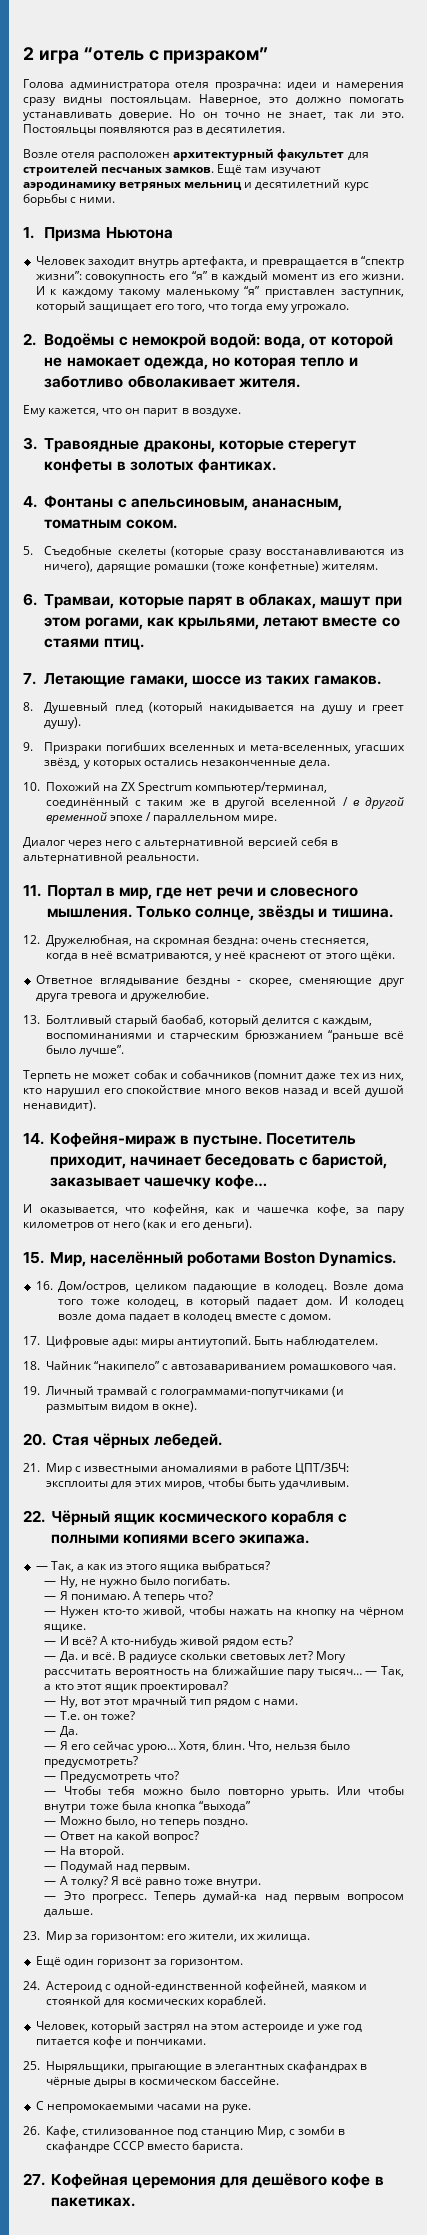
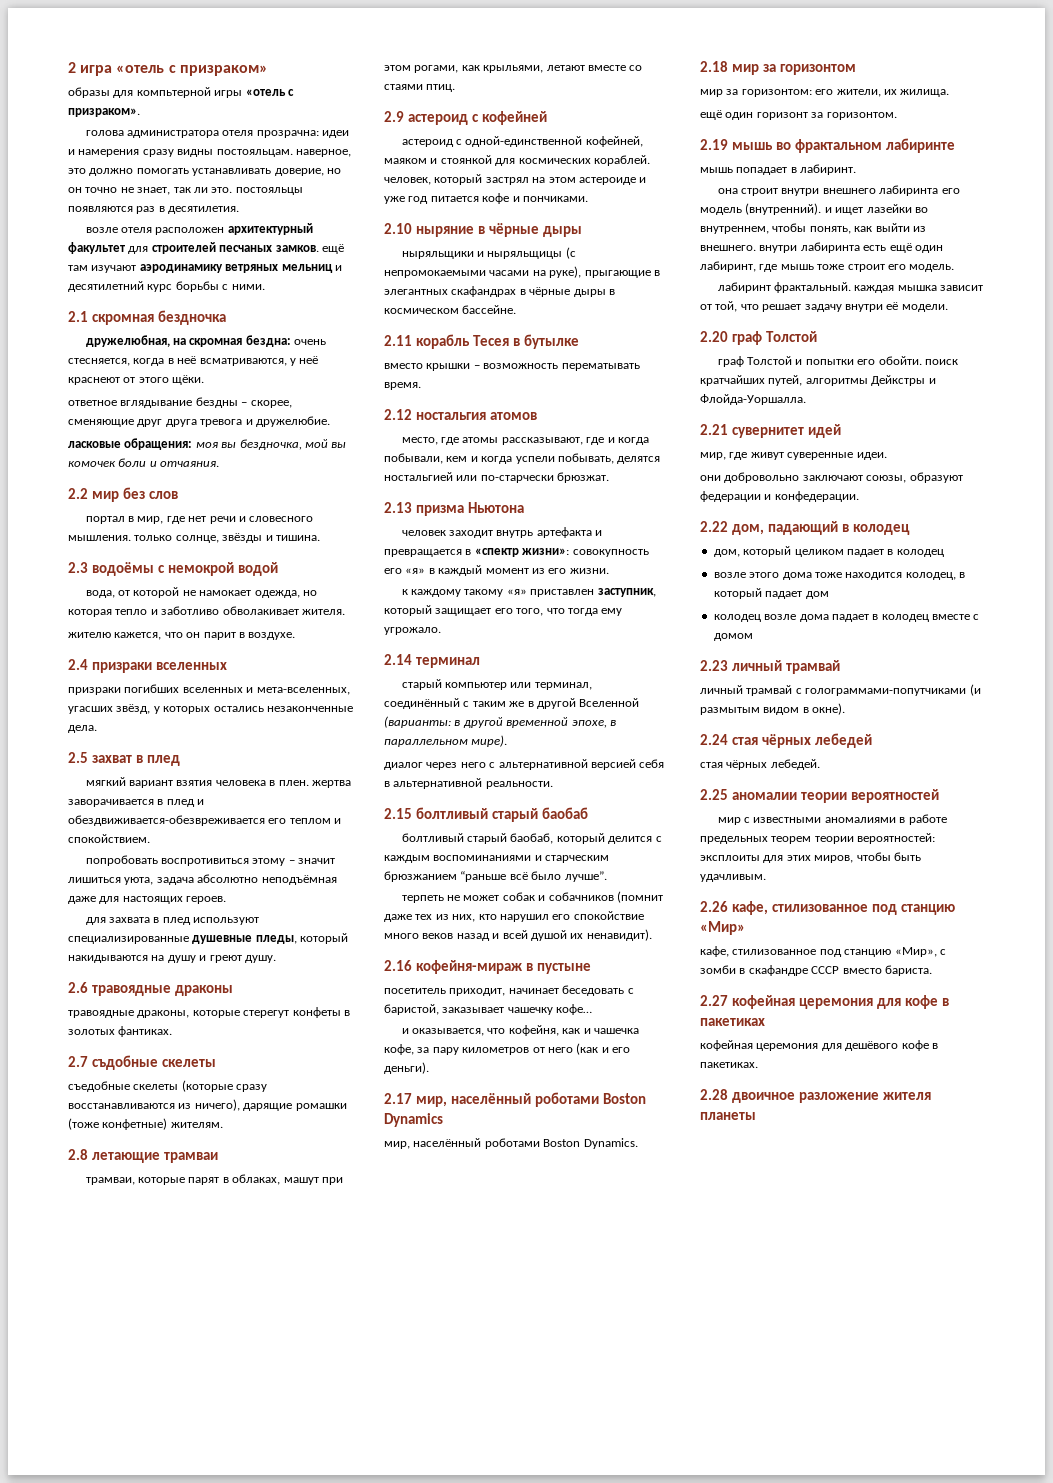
- 2 игра “отель с призраком”
- Голова администратора отеля прозрачна: идеи и намерения сразу видны постояльцам. Наверное, это должно помогать устанавливать доверие. Но он точно не знает, так ли это. Постояльцы появляются раз в десятилетия.
+ 2 игра «отель с призраком»
+ образы для компьтерной игры «отель с призраком».
+ голова администратора отеля прозрачна: идеи и намерения сразу видны постояльцам. наверное, это должно помогать устанавливать доверие, но он точно не знает, так ли это. постояльцы появляются раз в десятилетия.
- Возле отеля расположен архитектурный факультет для строителей песчаных замков. Ещё там изучают аэродинамику ветряных мельниц и десятилетний курс борьбы с ними.
+ возле отеля расположен архитектурный факультет для строителей песчаных замков. ещё там изучают аэродинамику ветряных мельниц и десятилетний курс борьбы с ними.
- 1. Призма Ньютона
- Человек заходит внутрь артефакта, и превращается в “спектр жизни”: совокупность его “я” в каждый момент из его жизни. И к каждому такому маленькому “я” приставлен заступник, который защищает его того, что тогда ему угрожало.
- 2. Водоёмы с немокрой водой: вода, от которой не намокает одежда, но которая тепло и заботливо обволакивает жителя.
+ 2.1 скромная бездночка
+ дружелюбная, на скромная бездна: очень стесняется, когда в неё всматриваются, у неё краснеют от этого щёки.
+ ответное вглядывание бездны – скорее, сменяющие друг друга тревога и дружелюбие.
+ ласковые обращения: моя вы бездночка, мой вы комочек боли и отчаяния.
+ 2.2 мир без слов
+ портал в мир, где нет речи и словесного мышления. только солнце, звёзды и тишина.
+ 2.3 водоёмы с немокрой водой
+ вода, от которой не намокает одежда, но которая тепло и заботливо обволакивает жителя.
- Ему кажется, что он парит в воздухе.
+ жителю кажется, что он парит в воздухе.
- 3. Травоядные драконы, которые стерегут конфеты в золотых фантиках.
+ 2.4 призраки вселенных
+ призраки погибших вселенных и мета-вселенных, угасших звёзд, у которых остались незаконченные дела.
+ 2.5 захват в плед
+ мягкий вариант взятия человека в плен. жертва заворачивается в плед и обездвиживается-обезвреживается его теплом и спокойствием.
+ попробовать воспротивиться этому – значит лишиться уюта, задача абсолютно неподъёмная даже для настоящих героев.
+ для захвата в плед используют специализированные душевные пледы, который накидываются на душу и греют душу.
+ 2.6 травоядные драконы
+ травоядные драконы, которые стерегут конфеты в золотых фантиках.
- 4. Фонтаны с апельсиновым, ананасным, томатным соком.
- 5. Съедобные скелеты (которые сразу восстанавливаются из ничего), дарящие ромашки (тоже конфетные) жителям.
+ 2.7 съдобные скелеты
+ съедобные скелеты (которые сразу восстанавливаются из ничего), дарящие ромашки (тоже конфетные) жителям.
- 6. Трамваи, которые парят в облаках, машут при этом рогами, как крыльями, летают вместе со стаями птиц.
+ 2.8 летающие трамваи
+ трамваи, которые парят в облаках, машут при этом рогами, как крыльями, летают вместе со стаями птиц.
- 7. Летающие гамаки, шоссе из таких гамаков.
- 8. Душевный плед (который накидывается на душу и греет душу).
- 9. Призраки погибших вселенных и мета-вселенных, угасших звёзд, у которых остались незаконченные дела.
- 10. Похожий на ZX Spectrum компьютер/терминал, соединённый с таким же в другой вселенной / в другой временной эпохе / параллельном мире.
- Диалог через него с альтернативной версией себя в альтернативной реальности.
+ 2.9 астероид с кофейней
+ астероид с одной-единственной кофейней, маяком и стоянкой для космических кораблей. человек, который застрял на этом астероиде и уже год питается кофе и пончиками.
+ 2.10 ныряние в чёрные дыры
+ ныряльщики и ныряльщицы (с непромокаемыми часами на руке), прыгающие в элегантных скафандрах в чёрные дыры в космическом бассейне.
+ 2.11 корабль Тесея в бутылке
+ вместо крышки – возможность перематывать время.
+ 2.12 ностальгия атомов
+ место, где атомы рассказывают, где и когда побывали, кем и когда успели побывать, делятся ностальгией или по-старчески брюзжат.
+ 2.13 призма Ньютона
+ человек заходит внутрь артефакта и превращается в «спектр жизни»: совокупность его «я» в каждый момент из его жизни.
+ к каждому такому «я» приставлен заступник, который защищает его того, что тогда ему угрожало.
+ 2.14 терминал
+ старый компьютер или терминал, соединённый с таким же в другой Вселенной (варианты: в другой временной эпохе, в параллельном мире).
+ диалог через него с альтернативной версией себя в альтернативной реальности.
- 11. Портал в мир, где нет речи и словесного мышления. Только солнце, звёзды и тишина.
- 12. Дружелюбная, на скромная бездна: очень стесняется, когда в неё всматриваются, у неё краснеют от этого щёки.
- Ответное вглядывание бездны - скорее, сменяющие друг друга тревога и дружелюбие.
- 13. Болтливый старый баобаб, который делится с каждым, воспоминаниями и старческим брюзжанием “раньше всё было лучше”.
+ 2.15 болтливый старый баобаб
+ болтливый старый баобаб, который делится с каждым воспоминаниями и старческим брюзжанием “раньше всё было лучше”.
- Терпеть не может собак и собачников (помнит даже тех из них, кто нарушил его спокойствие много веков назад и всей душой ненавидит).
+ терпеть не может собак и собачников (помнит даже тех из них, кто нарушил его спокойствие много веков назад и всей душой их ненавидит).
- 14. Кофейня-мираж в пустыне. Посетитель приходит, начинает беседовать с баристой, заказывает чашечку кофе…
+ 2.16 кофейня-мираж в пустыне
+ посетитель приходит, начинает беседовать с баристой, заказывает чашечку кофе…
- И оказывается, что кофейня, как и чашечка кофе, за пару километров от него (как и его деньги).
+ и оказывается, что кофейня, как и чашечка кофе, за пару километров от него (как и его деньги).
- 15. Мир, населённый роботами Boston Dynamics.
- 16. Дом/остров, целиком падающие в колодец. Возле дома того тоже колодец, в который падает дом. И колодец возле дома падает в колодец вместе с домом.
- 17. Цифровые ады: миры антиутопий. Быть наблюдателем.
- 18. Чайник “накипело” с автозавариванием ромашкового чая.
- 19. Личный трамвай с голограммами-попутчиками (и размытым видом в окне).
+ 2.17 мир, населённый роботами Boston Dynamics
+ мир, населённый роботами Boston Dynamics.
+ 2.18 мир за горизонтом
+ мир за горизонтом: его жители, их жилища.
+ ещё один горизонт за горизонтом.
+ 2.19 мышь во фрактальном лабиринте
+ мышь попадает в лабиринт.
+ она строит внутри внешнего лабиринта его модель (внутренний). и ищет лазейки во внутреннем, чтобы понять, как выйти из внешнего. внутри лабиринта есть ещё один лабиринт, где мышь тоже строит его модель.
+ лабиринт фрактальный. каждая мышка зависит от той, что решает задачу внутри её модели.
+ 2.20 граф Толстой
+ граф Толстой и попытки его обойти. поиск кратчайших путей, алгоритмы Дейкстры и Флойда-Уоршалла.
+ 2.21 сувернитет идей
+ мир, где живут суверенные идеи.
+ они добровольно заключают союзы, образуют федерации и конфедерации.
+ 2.22 дом, падающий в колодец
+ дом, который целиком падает в колодец
+ возле этого дома тоже находится колодец, в который падает дом
+ колодец возле дома падает в колодец вместе с домом
+ 2.23 личный трамвай
+ личный трамвай с голограммами-попутчиками (и размытым видом в окне).
- 20. Стая чёрных лебедей.
- 21. Мир с известными аномалиями в работе ЦПТ/ЗБЧ: эксплоиты для этих миров, чтобы быть удачливым.
+ 2.24 стая чёрных лебедей
+ стая чёрных лебедей.
+ 2.25 аномалии теории вероятностей
+ мир с известными аномалиями в работе предельных теорем теории вероятностей: эксплоиты для этих миров, чтобы быть удачливым.
- 22. Чёрный ящик космического корабля с полными копиями всего экипажа.
- — Так, а как из этого ящика выбраться?
- — Ну, не нужно было погибать.
- — Я понимаю. А теперь что?
- — Нужен кто-то живой, чтобы нажать на кнопку на чёрном ящике.
- — И всё? А кто-нибудь живой рядом есть?
- — Да. и всё. В радиусе скольки световых лет? Могу рассчитать вероятность на ближайшие пару тысяч… — Так, а кто этот ящик проектировал?
- — Ну, вот этот мрачный тип рядом с нами.
- — Т.е. он тоже?
- — Да.
- — Я его сейчас урою… Хотя, блин. Что, нельзя было предусмотреть?
- — Предусмотреть что?
- — Чтобы тебя можно было повторно урыть. Или чтобы внутри тоже была кнопка “выхода”
- — Можно было, но теперь поздно.
- — Ответ на какой вопрос?
- — На второй.
- — Подумай над первым.
- — А толку? Я всё равно тоже внутри.
- — Это прогресс. Теперь думай-ка над первым вопросом дальше.
- 23. Мир за горизонтом: его жители, их жилища.
- Ещё один горизонт за горизонтом.
- 24. Астероид с одной-единственной кофейней, маяком и стоянкой для космических кораблей.
- Человек, который застрял на этом астероиде и уже год питается кофе и пончиками.
- 25. Ныряльщики, прыгающие в элегантных скафандрах в чёрные дыры в космическом бассейне.
- С непромокаемыми часами на руке.
- 26. Кафе, стилизованное под станцию Мир, с зомби в скафандре СССР вместо бариста.
+ 2.26 кафе, стилизованное под станцию «Мир»
+ кафе, стилизованное под станцию «Мир», с зомби в скафандре СССР вместо бариста.
- 27. Кофейная церемония для дешёвого кофе в пакетиках.
+ 2.27 кофейная церемония для кофе в пакетиках
+ кофейная церемония для дешёвого кофе в пакетиках.
+ 2.28 двоичное разложение жителя планеты

